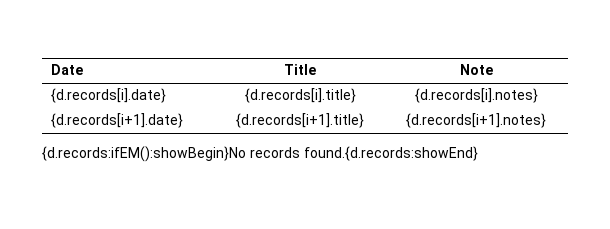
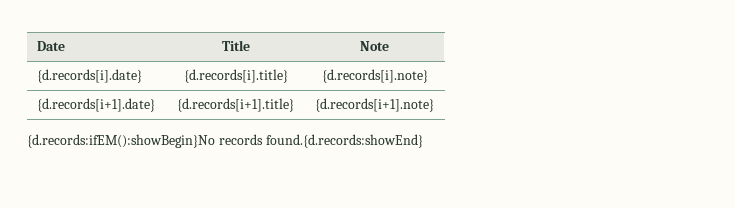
- {d.records[i].date} | {d.records[i].title} | {d.records[i].notes}
+ {d.records[i].date} | {d.records[i].title} | {d.records[i].note}
- {d.records[i+1].date} | {d.records[i+1].title} | {d.records[i+1].notes}
+ {d.records[i+1].date} | {d.records[i+1].title} | {d.records[i+1].note}

